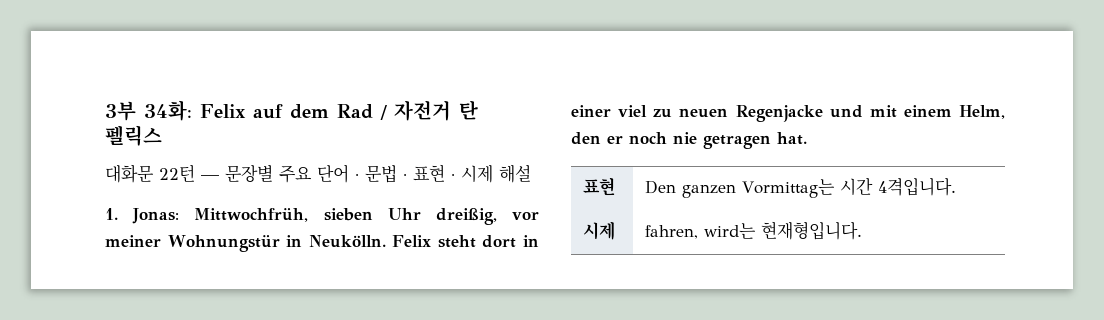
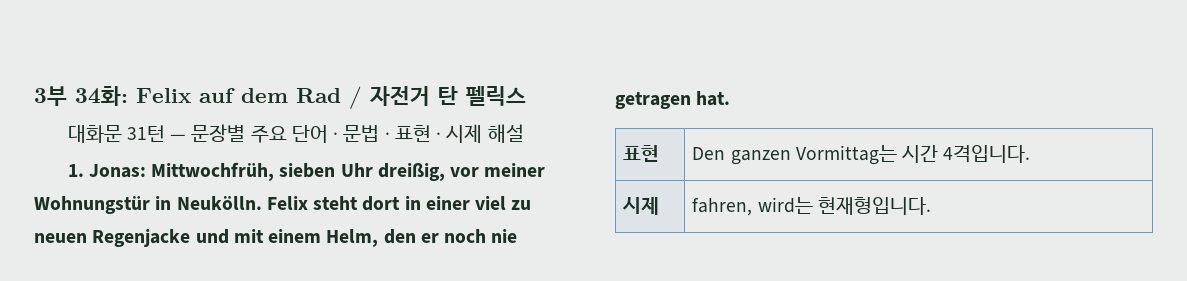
- 대화문 22턴 — 문장별 주요 단어 · 문법 · 표현 · 시제 해설
+ 대화문 31턴 — 문장별 주요 단어 · 문법 · 표현 · 시제 해설

